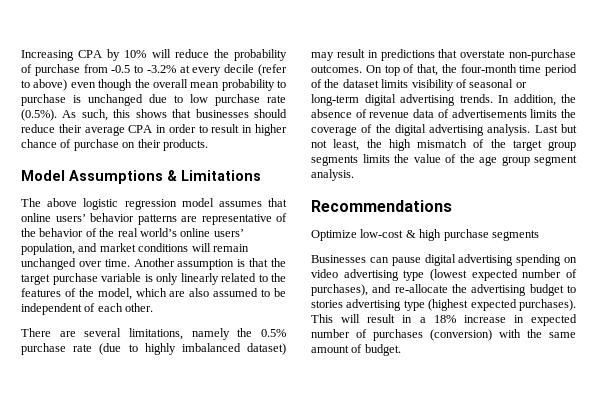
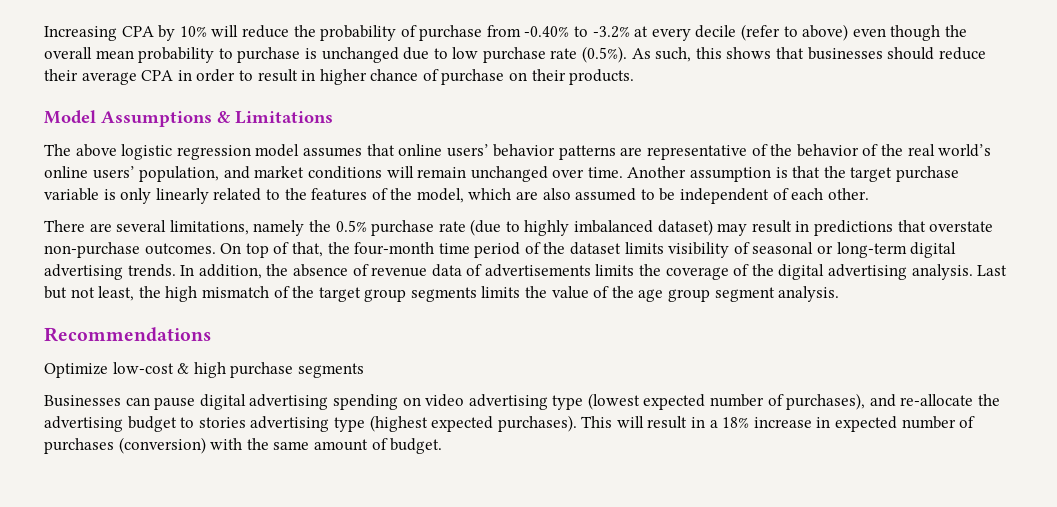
- Increasing CPA by 10% will reduce the probability of purchase from -0.5 to -3.2% at every decile (refer to above) even though the overall mean probability to purchase is unchanged due to low purchase rate (0.5%). As such, this shows that businesses should reduce their average CPA in order to result in higher chance of purchase on their products.
+ Increasing CPA by 10% will reduce the probability of purchase from -0.40% to -3.2% at every decile (refer to above) even though the overall mean probability to purchase is unchanged due to low purchase rate (0.5%). As such, this shows that businesses should reduce their average CPA in order to result in higher chance of purchase on their products.

